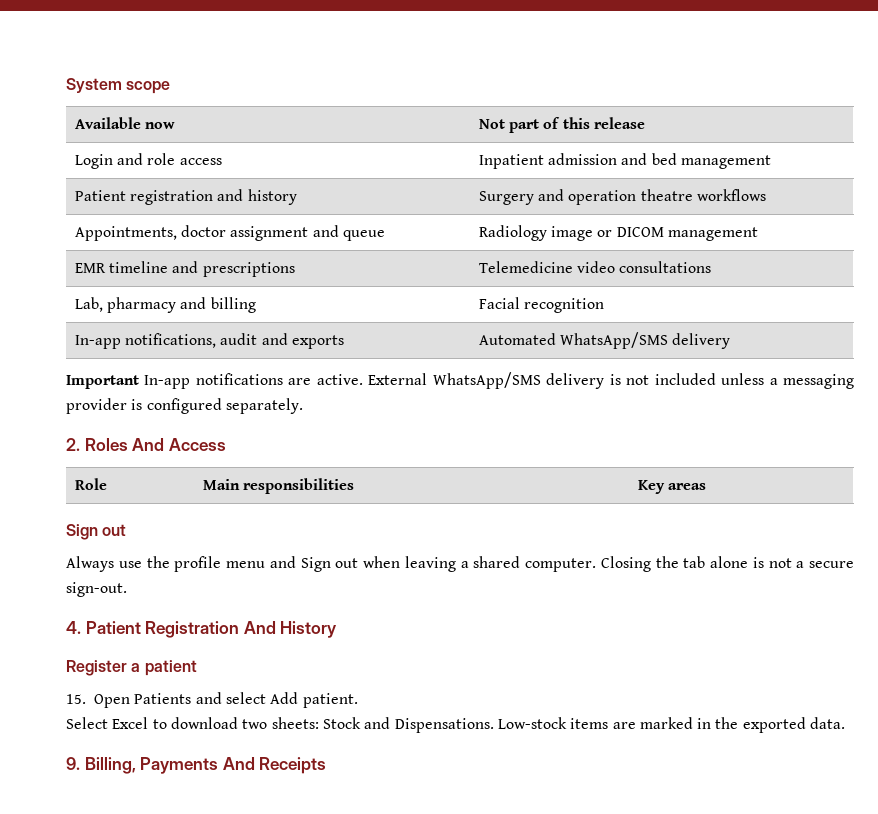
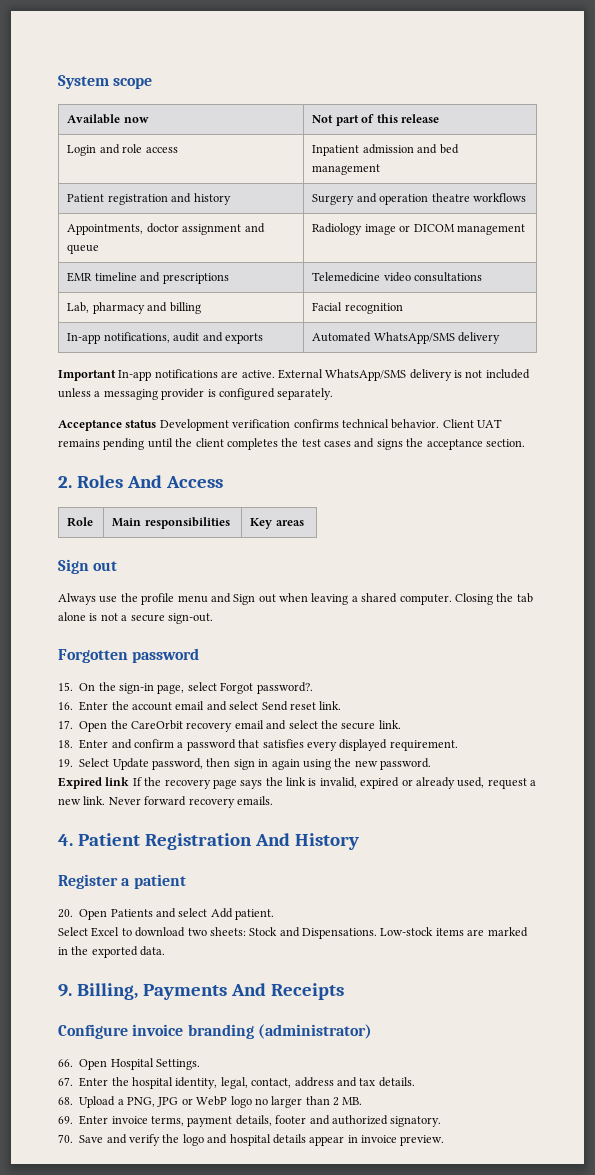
+ Acceptance status Development verification confirms technical behavior. Client UAT remains pending until the client completes the test cases and signs the acceptance section.
+ Forgotten password
+ 15. On the sign-in page, select Forgot password?.
+ 16. Enter the account email and select Send reset link.
+ 17. Open the CareOrbit recovery email and select the secure link.
+ 18. Enter and confirm a password that satisfies every displayed requirement.
+ 19. Select Update password, then sign in again using the new password.
+ Expired link If the recovery page says the link is invalid, expired or already used, request a new link. Never forward recovery emails.
- 15. Open Patients and select Add patient.
+ 20. Open Patients and select Add patient.
+ Configure invoice branding (administrator)
+ 66. Open Hospital Settings.
+ 67. Enter the hospital identity, legal, contact, address and tax details.
+ 68. Upload a PNG, JPG or WebP logo no larger than 2 MB.
+ 69. Enter invoice terms, payment details, footer and authorized signatory.
+ 70. Save and verify the logo and hospital details appear in invoice preview.

